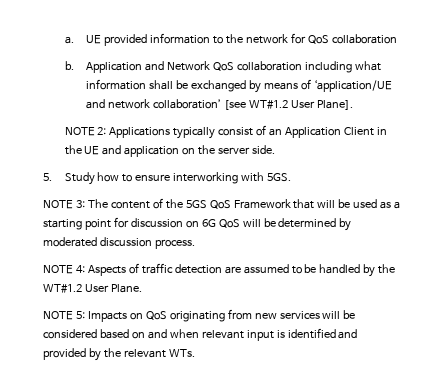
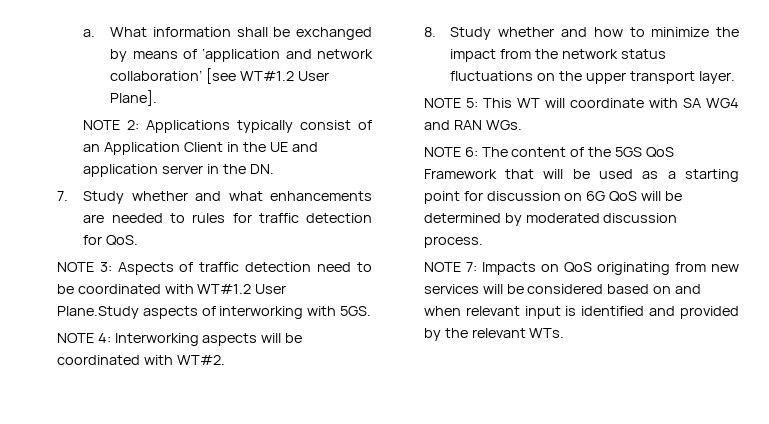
- UE provided information to the network for QoS collaboration
- b. Application and Network QoS collaboration including what information shall be exchanged by means of ‘application/UE and network collaboration’ [see WT#1.2 User Plane].
+ What information shall be exchanged by means of ‘application and network collaboration’ [see WT#1.2 User Plane].
- NOTE 2: Applications typically consist of an Application Client in the UE and application on the server side.
- 5. Study how to ensure interworking with 5GS.
- NOTE 3: The content of the 5GS QoS Framework that will be used as a starting point for discussion on 6G QoS will be determined by moderated discussion process.
+ NOTE 2: Applications typically consist of an Application Client in the UE and application server in the DN.
+ 7. Study whether and what enhancements are needed to rules for traffic detection for QoS.
+ NOTE 3: Aspects of traffic detection need to be coordinated with WT#1.2 User Plane.Study aspects of interworking with 5GS.
+ NOTE 4: Interworking aspects will be coordinated with WT#2.
+ 8. Study whether and how to minimize the impact from the network status fluctuations on the upper transport layer.
+ NOTE 5: This WT will coordinate with SA WG4 and RAN WGs.
+ NOTE 6: The content of the 5GS QoS Framework that will be used as a starting point for discussion on 6G QoS will be determined by moderated discussion process.
- NOTE 4: Aspects of traffic detection are assumed to be handled by the WT#1.2 User Plane.
- NOTE 5: Impacts on QoS originating from new services will be considered based on and when relevant input is identified and provided by the relevant WTs.
+ NOTE 7: Impacts on QoS originating from new services will be considered based on and when relevant input is identified and provided by the relevant WTs.

